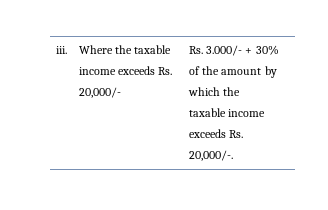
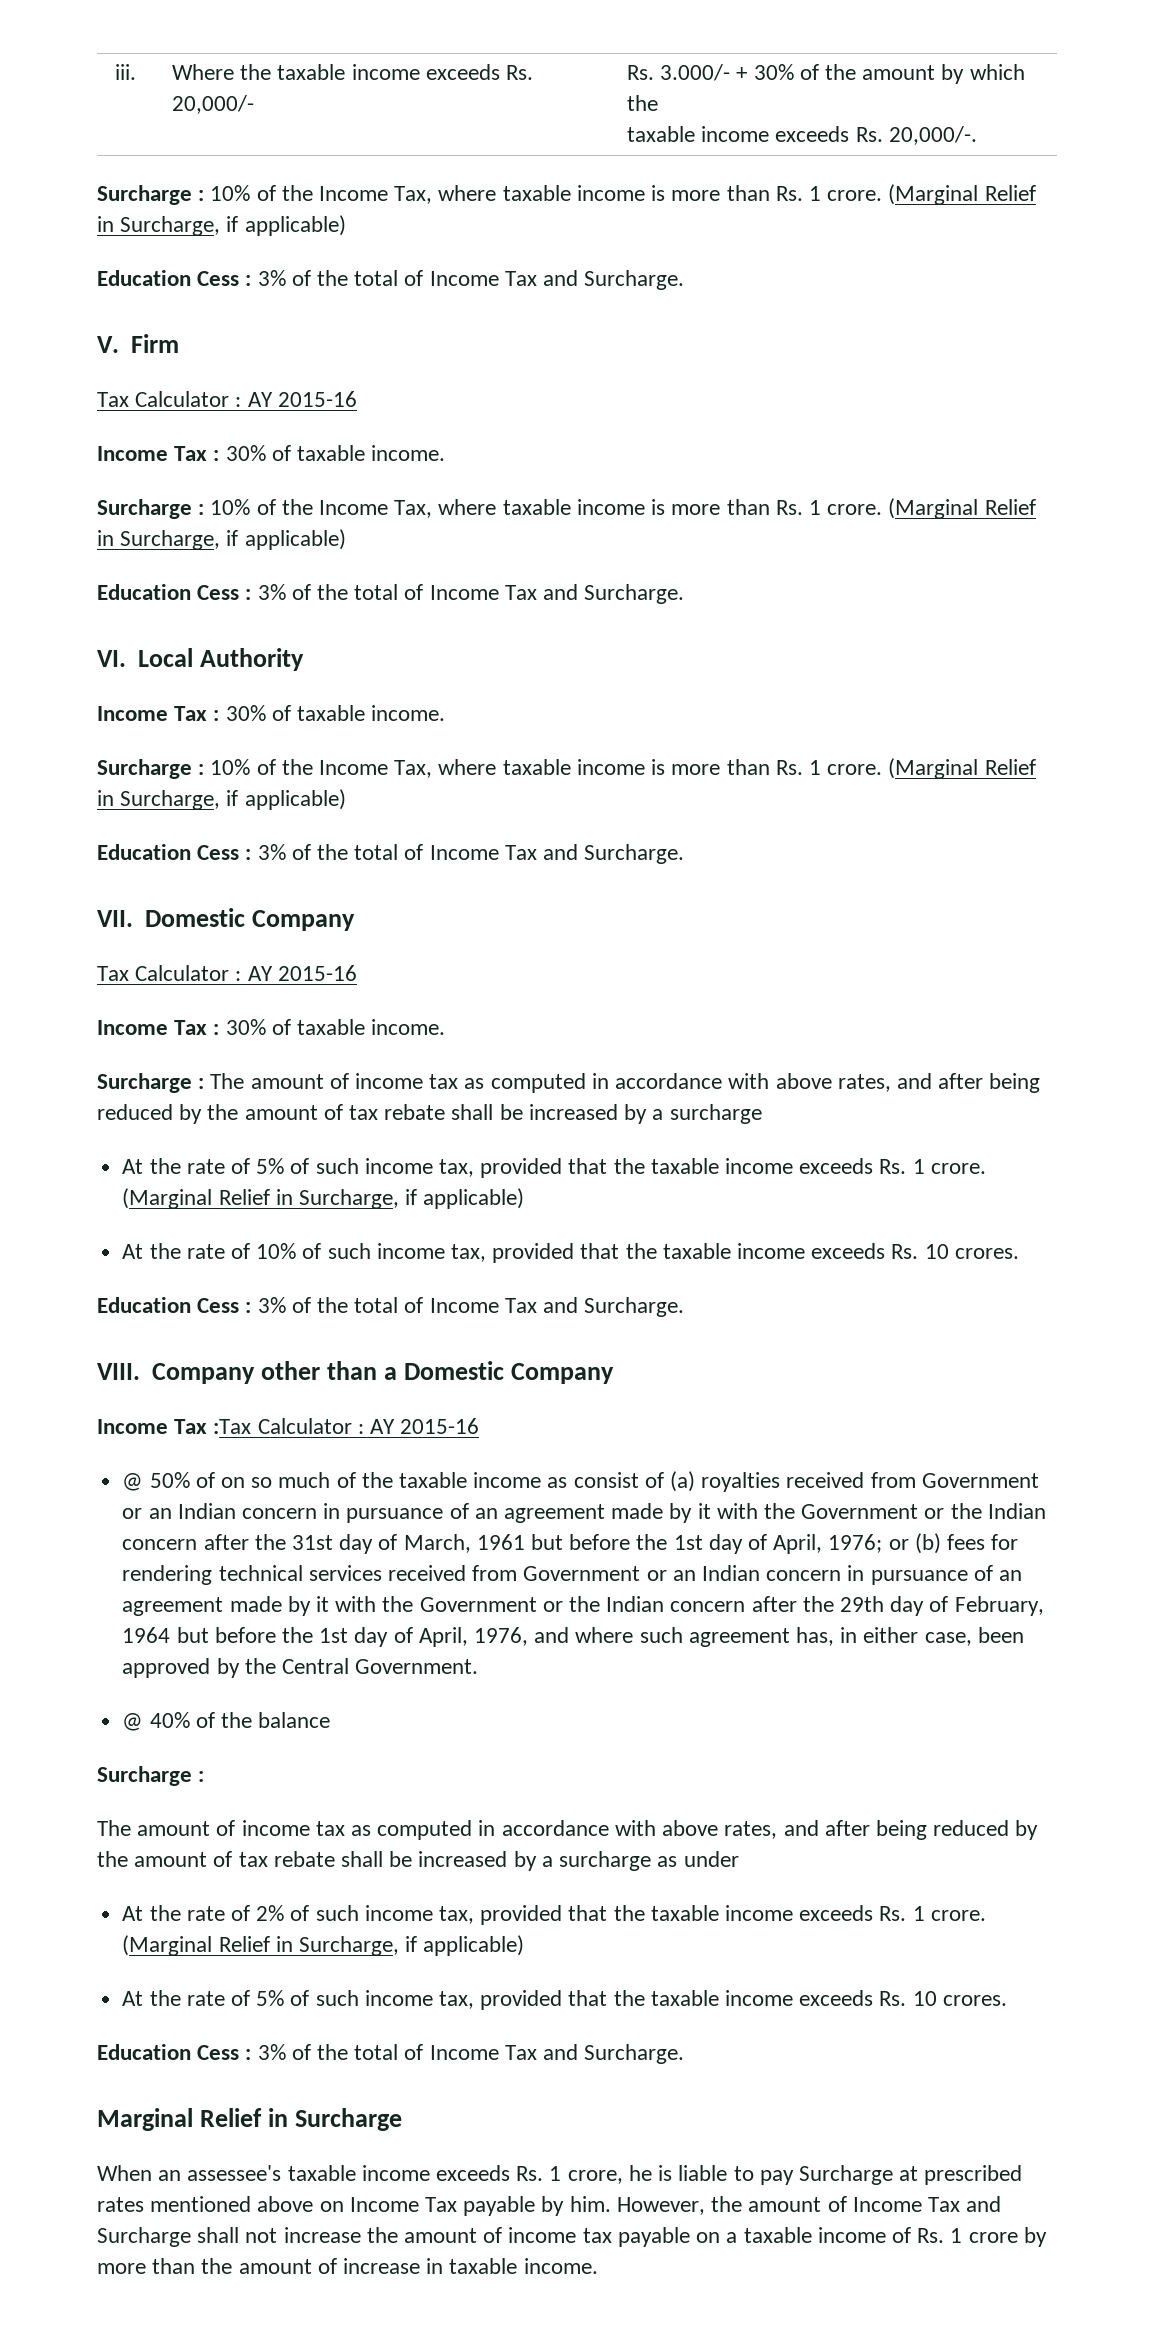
  iii. | Where the taxable income exceeds Rs. 20,000/- | Rs. 3.000/- + 30% of the amount by which the
  taxable income exceeds Rs. 20,000/-.
+ Surcharge : 10% of the Income Tax, where taxable income is more than Rs. 1 crore. (Marginal Relief in Surcharge, if applicable)
+ Education Cess : 3% of the total of Income Tax and Surcharge.
+ V. Firm
+ Tax Calculator : AY 2015-16
+ Income Tax : 30% of taxable income.
+ Surcharge : 10% of the Income Tax, where taxable income is more than Rs. 1 crore. (Marginal Relief in Surcharge, if applicable)
+ Education Cess : 3% of the total of Income Tax and Surcharge.
+ VI. Local Authority
+ Income Tax : 30% of taxable income.
+ Surcharge : 10% of the Income Tax, where taxable income is more than Rs. 1 crore. (Marginal Relief in Surcharge, if applicable)
+ Education Cess : 3% of the total of Income Tax and Surcharge.
+ VII. Domestic Company
+ Tax Calculator : AY 2015-16
+ Income Tax : 30% of taxable income.
+ Surcharge : The amount of income tax as computed in accordance with above rates, and after being reduced by the amount of tax rebate shall be increased by a surcharge
+ At the rate of 5% of such income tax, provided that the taxable income exceeds Rs. 1 crore. (Marginal Relief in Surcharge, if applicable)
+ At the rate of 10% of such income tax, provided that the taxable income exceeds Rs. 10 crores.
+ Education Cess : 3% of the total of Income Tax and Surcharge.
+ VIII. Company other than a Domestic Company
+ Income Tax :Tax Calculator : AY 2015-16
+ @ 50% of on so much of the taxable income as consist of (a) royalties received from Government or an Indian concern in pursuance of an agreement made by it with the Government or the Indian concern after the 31st day of March, 1961 but before the 1st day of April, 1976; or (b) fees for rendering technical services received from Government or an Indian concern in pursuance of an agreement made by it with the Government or the Indian concern after the 29th day of February, 1964 but before the 1st day of April, 1976, and where such agreement has, in either case, been approved by the Central Government.
+ @ 40% of the balance
+ Surcharge :
+ The amount of income tax as computed in accordance with above rates, and after being reduced by the amount of tax rebate shall be increased by a surcharge as under
+ At the rate of 2% of such income tax, provided that the taxable income exceeds Rs. 1 crore. (Marginal Relief in Surcharge, if applicable)
+ At the rate of 5% of such income tax, provided that the taxable income exceeds Rs. 10 crores.
+ Education Cess : 3% of the total of Income Tax and Surcharge.
+ Marginal Relief in Surcharge
+ When an assessee's taxable income exceeds Rs. 1 crore, he is liable to pay Surcharge at prescribed rates mentioned above on Income Tax payable by him. However, the amount of Income Tax and Surcharge shall not increase the amount of income tax payable on a taxable income of Rs. 1 crore by more than the amount of increase in taxable income.

